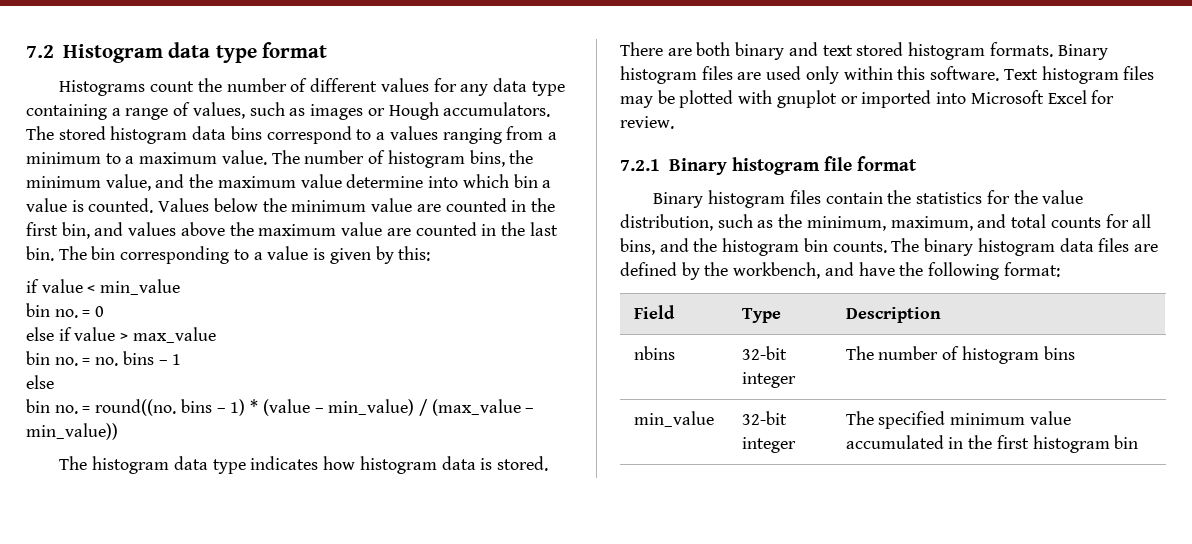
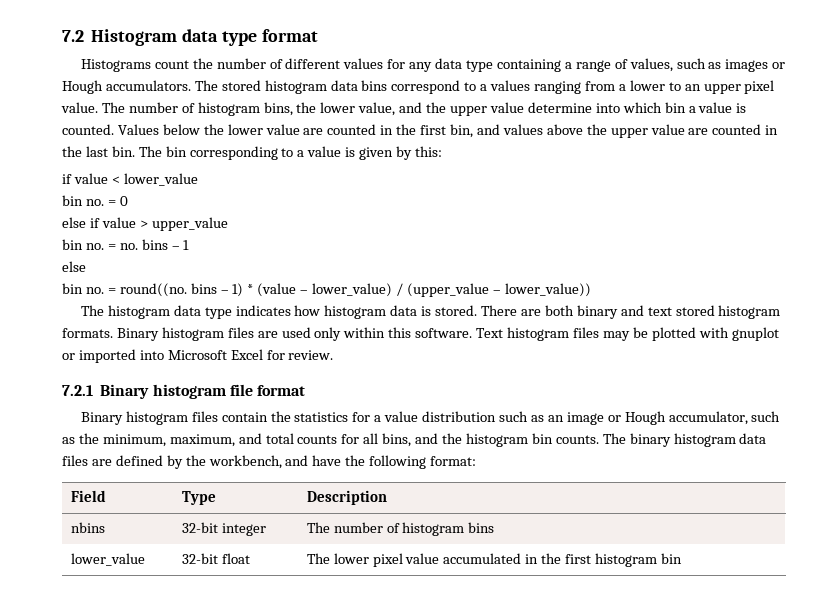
- The stored histogram data bins correspond to a values ranging from a minimum to a maximum value.
+ The stored histogram data bins correspond to a values ranging from a lower to an upper pixel value.
- The number of histogram bins, the minimum value, and the maximum value determine into which bin a value is counted.
+ The number of histogram bins, the lower value, and the upper value determine into which bin a value is counted.
- Values below the minimum value are counted in the first bin, and values above the maximum value are counted in the last bin.
+ Values below the lower value are counted in the first bin, and values above the upper value are counted in the last bin.
- if value < min_value
+ if value < lower_value
- else if value > max_value
+ else if value > upper_value
- bin no. = round((no. bins – 1) * (value – min_value) / (max_value – min_value))
+ bin no. = round((no. bins – 1) * (value – lower_value) / (upper_value – lower_value))
- Binary histogram files contain the statistics for the value distribution, such as the minimum, maximum, and total counts for all bins, and the histogram bin counts.
+ Binary histogram files contain the statistics for a value distribution such as an image or Hough accumulator, such as the minimum, maximum, and total counts for all bins, and the histogram bin counts.
- min_value | 32-bit integer | The specified minimum value accumulated in the first histogram bin
+ lower_value | 32-bit float | The lower pixel value accumulated in the first histogram bin

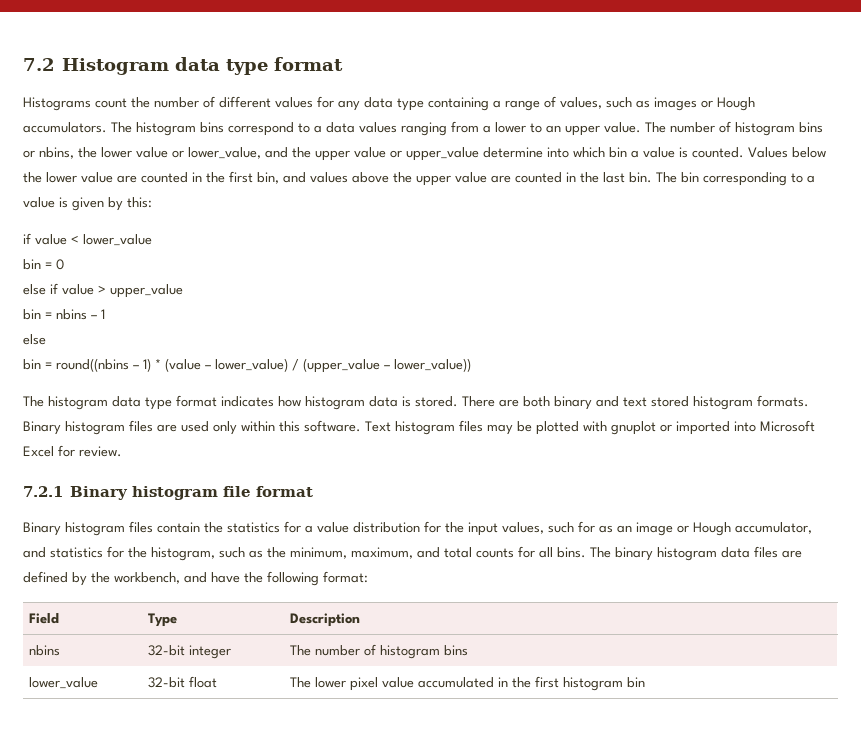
- The stored histogram data bins correspond to a values ranging from a lower to an upper pixel value.
+ The histogram bins correspond to a data values ranging from a lower to an upper value.
- The number of histogram bins, the lower value, and the upper value determine into which bin a value is counted.
+ The number of histogram bins or nbins, the lower value or lower_value, and the upper value or upper_value determine into which bin a value is counted.
- bin no. = 0
+ bin = 0
- bin no. = no. bins – 1
+ bin = nbins – 1
- bin no. = round((no. bins – 1) * (value – lower_value) / (upper_value – lower_value))
+ bin = round((nbins – 1) * (value – lower_value) / (upper_value – lower_value))
- The histogram data type indicates how histogram data is stored.
+ The histogram data type format indicates how histogram data is stored.
- Binary histogram files contain the statistics for a value distribution such as an image or Hough accumulator, such as the minimum, maximum, and total counts for all bins, and the histogram bin counts.
+ Binary histogram files contain the statistics for a value distribution for the input values, such for as an image or Hough accumulator, and statistics for the histogram, such as the minimum, maximum, and total counts for all bins.

